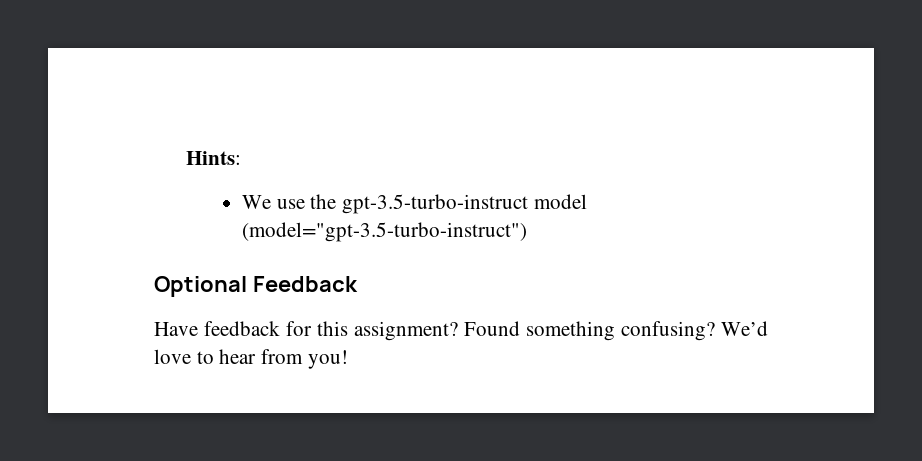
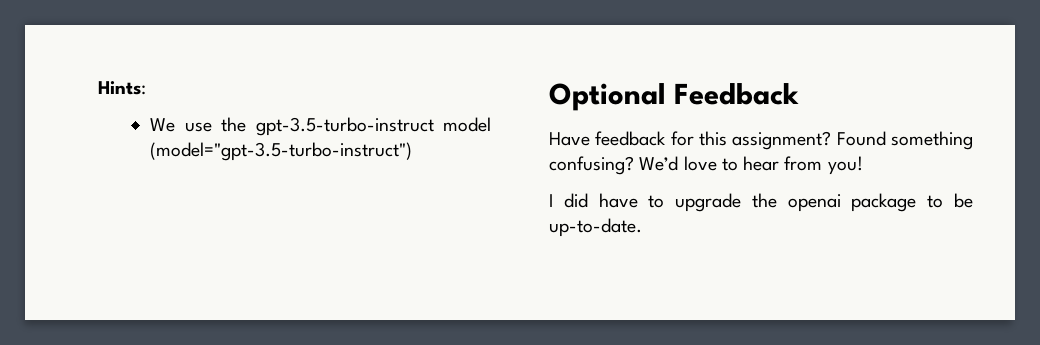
+ I did have to upgrade the openai package to be up-to-date.

